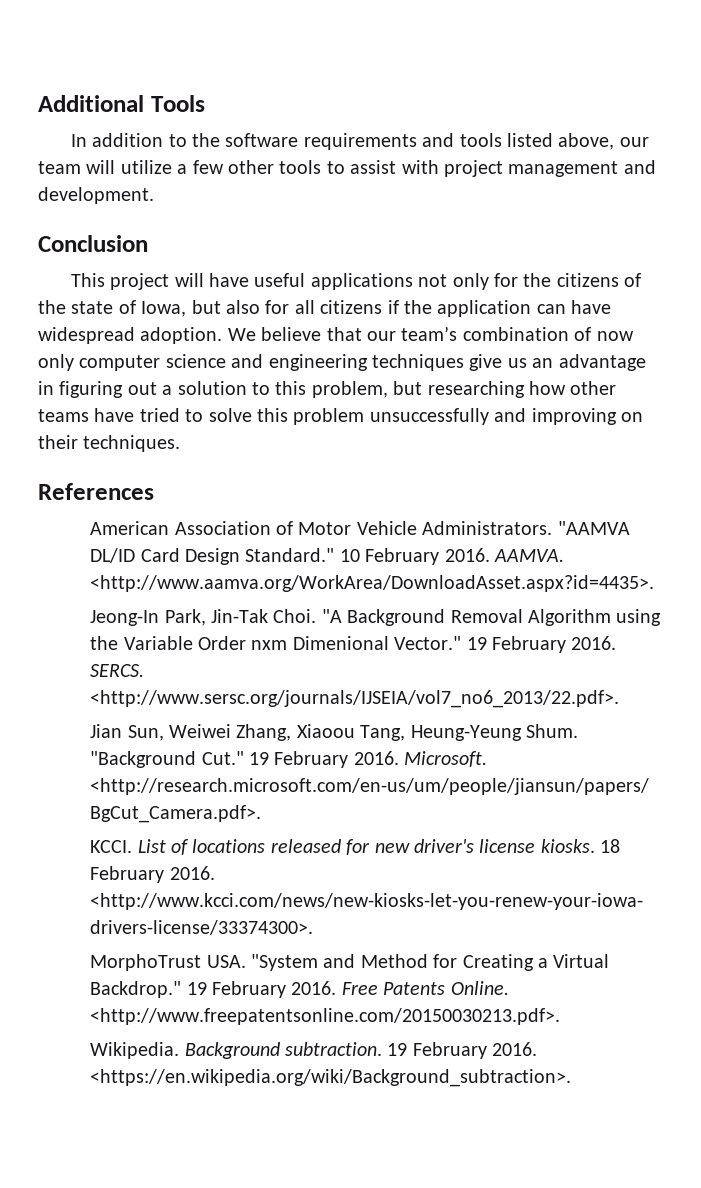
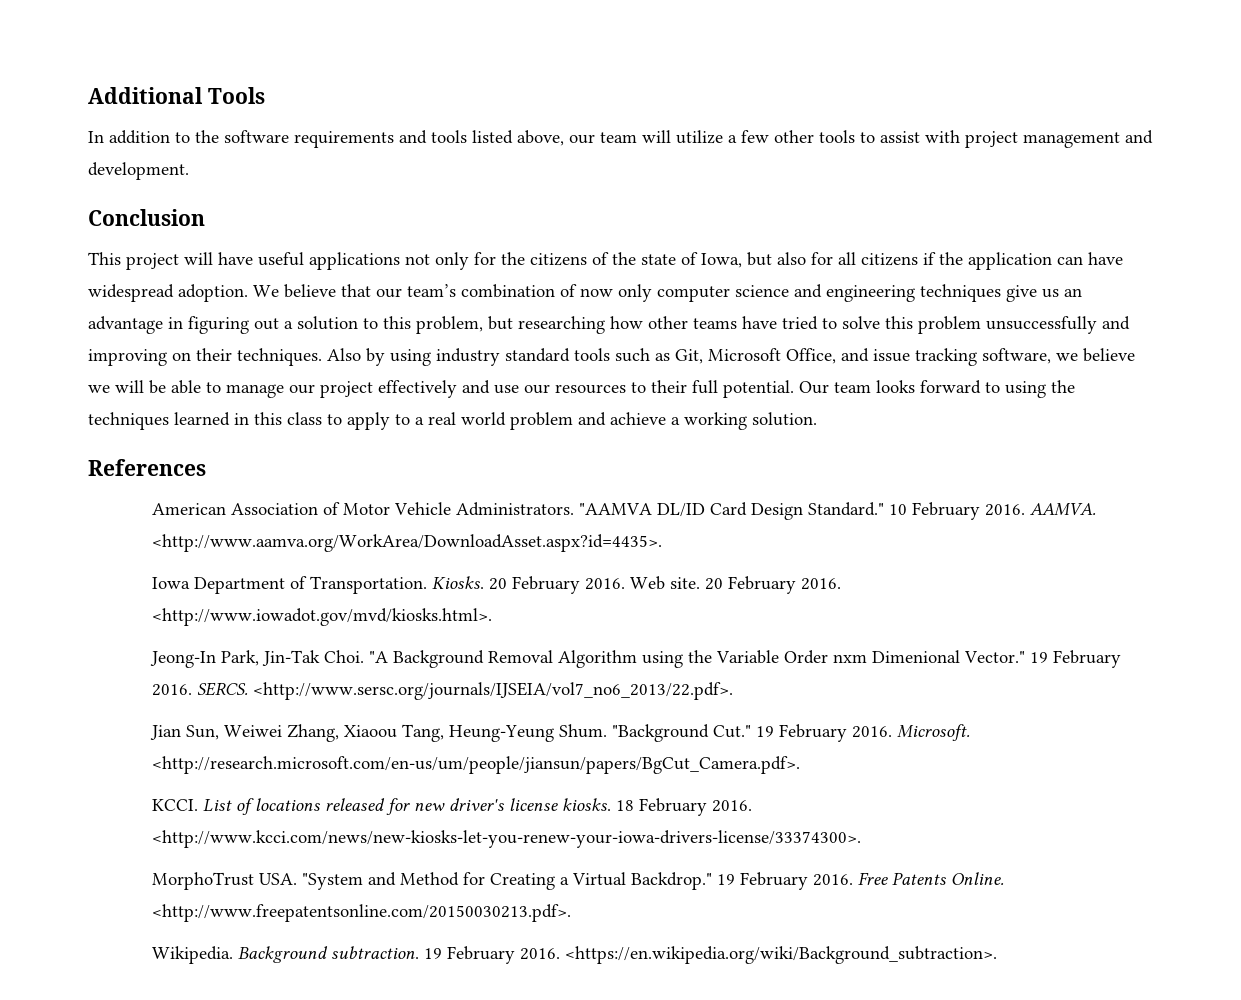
+ Also by using industry standard tools such as Git, Microsoft Office, and issue tracking software, we believe we will be able to manage our project effectively and use our resources to their full potential. Our team looks forward to using the techniques learned in this class to apply to a real world problem and achieve a working solution.
+ Iowa Department of Transportation. Kiosks. 20 February 2016. Web site. 20 February 2016. <http://www.iowadot.gov/mvd/kiosks.html>.

